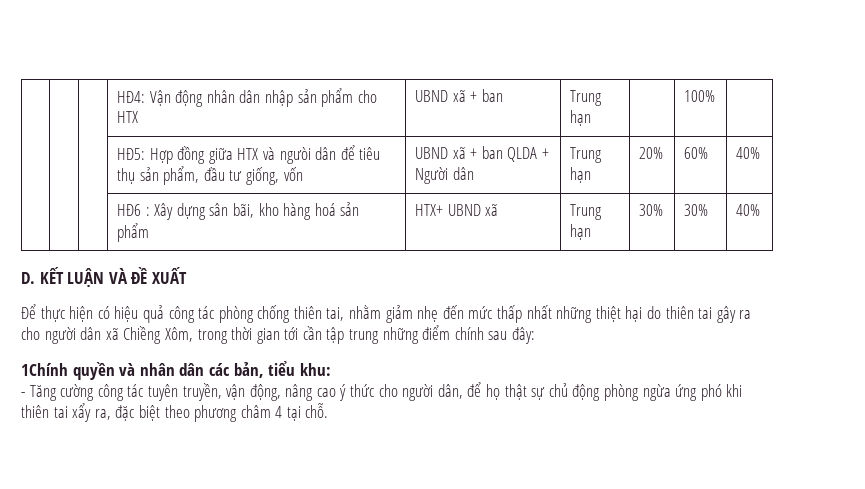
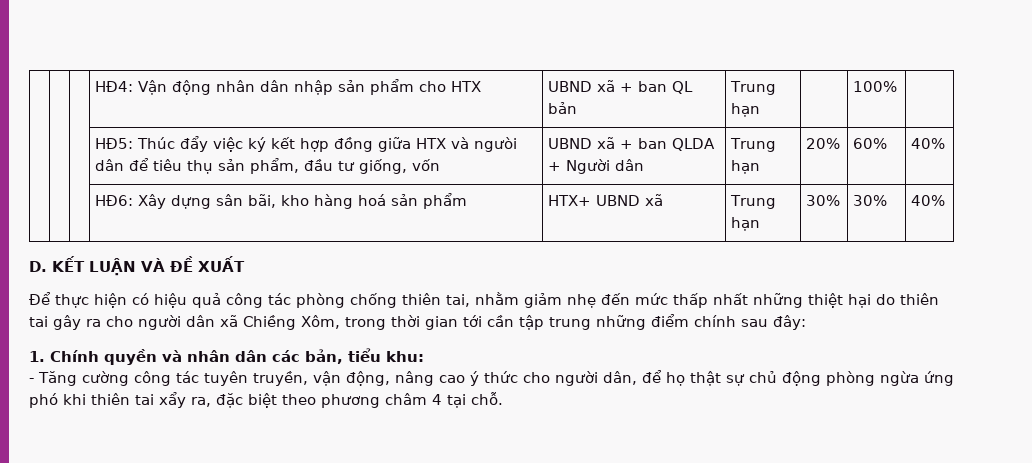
- | | | HĐ4: Vận động nhân dân nhập sản phẩm cho HTX | UBND xã + ban | Trung hạn | | 100% |
+ | | | HĐ4: Vận động nhân dân nhập sản phẩm cho HTX | UBND xã + ban QL bản | Trung hạn | | 100% |
- | | | HĐ5: Hợp đồng giữa HTX và ngưòi dân để tiêu thụ sản phẩm, đầu tư giống, vốn | UBND xã + ban QLDA + Người dân | Trung hạn | 20% | 60% | 40%
+ | | | HĐ5: Thúc đẩy việc ký kết hợp đồng giữa HTX và ngưòi dân để tiêu thụ sản phẩm, đầu tư giống, vốn | UBND xã + ban QLDA + Người dân | Trung hạn | 20% | 60% | 40%
- | | | HĐ6 : Xây dựng sân bãi, kho hàng hoá sản phẩm | HTX+ UBND xã | Trung hạn | 30% | 30% | 40%
+ | | | HĐ6: Xây dựng sân bãi, kho hàng hoá sản phẩm | HTX+ UBND xã | Trung hạn | 30% | 30% | 40%
- 1Chính quyền và nhân dân các bản, tiểu khu:
+ 1. Chính quyền và nhân dân các bản, tiểu khu:

